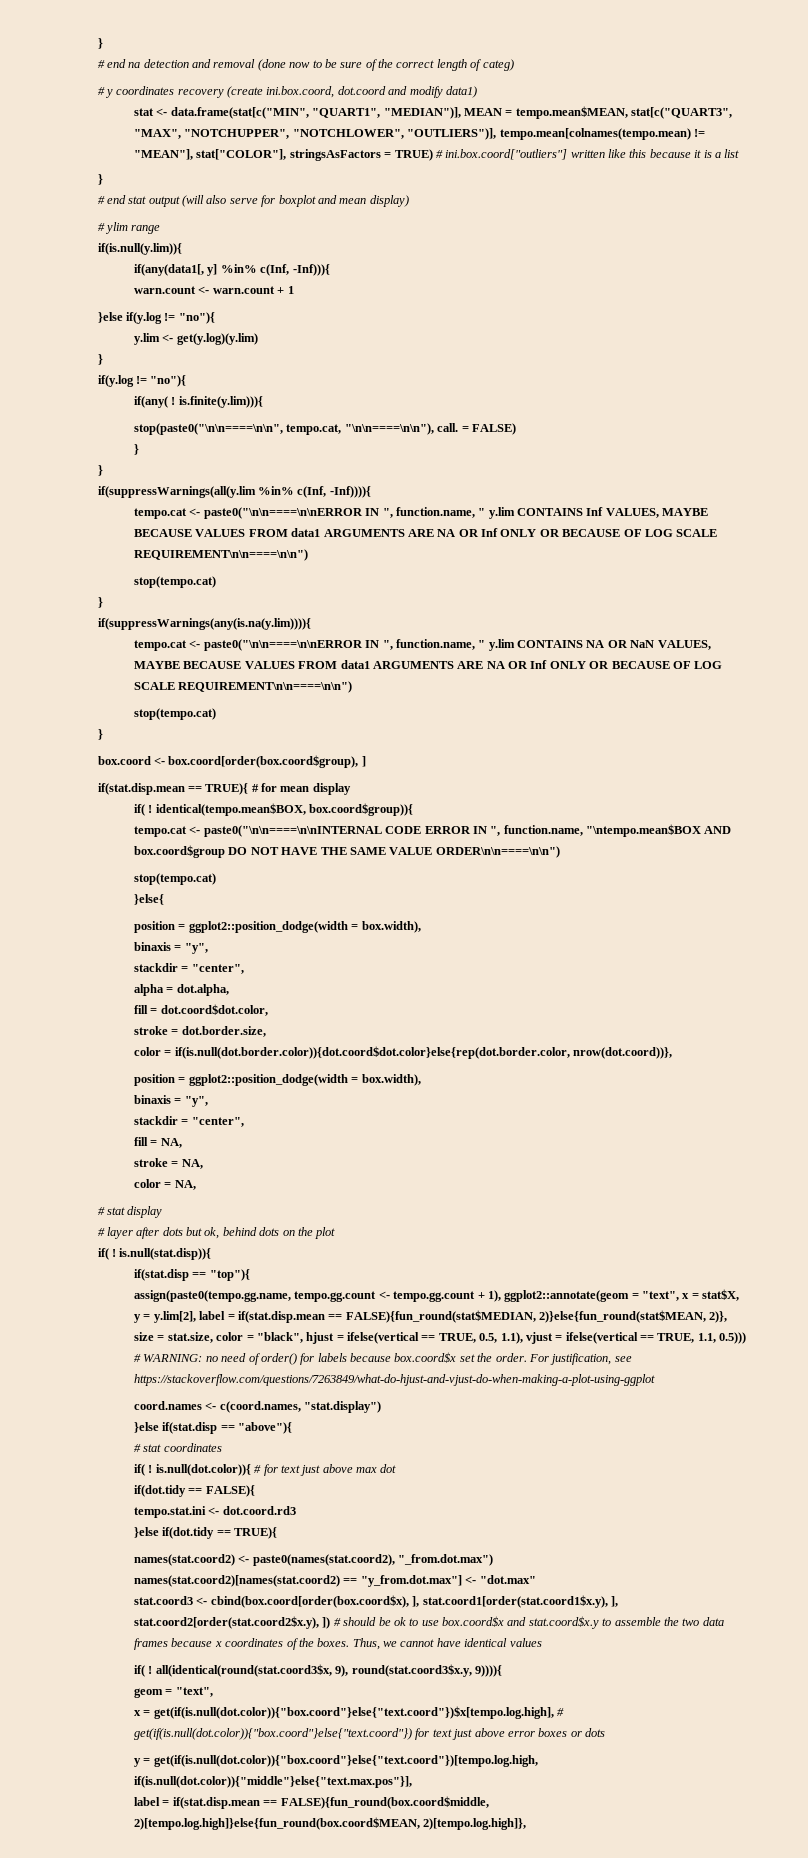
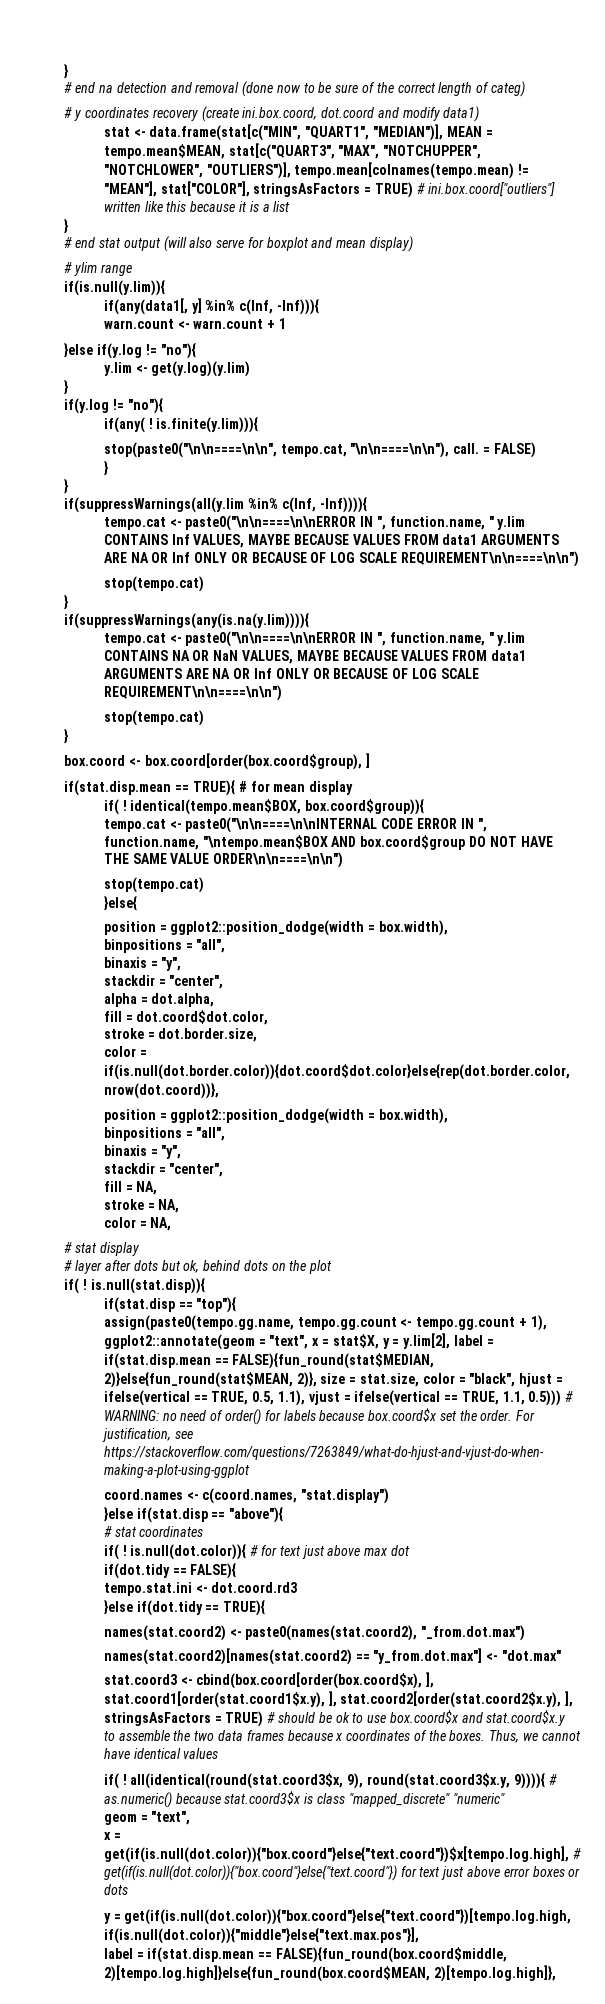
  }else{
  position = ggplot2::position_dodge(width = box.width),
+ binpositions = "all",
  color = if(is.null(dot.border.color)){dot.coord$dot.color}else{rep(dot.border.color, nrow(dot.coord))},
  position = ggplot2::position_dodge(width = box.width),
+ binpositions = "all",
- stat.coord3 <- cbind(box.coord[order(box.coord$x), ], stat.coord1[order(stat.coord1$x.y), ], stat.coord2[order(stat.coord2$x.y), ]) # should be ok to use box.coord$x and stat.coord$x.y to assemble the two data frames because x coordinates of the boxes.
+ stat.coord3 <- cbind(box.coord[order(box.coord$x), ], stat.coord1[order(stat.coord1$x.y), ], stat.coord2[order(stat.coord2$x.y), ], stringsAsFactors = TRUE) # should be ok to use box.coord$x and stat.coord$x.y to assemble the two data frames because x coordinates of the boxes.
- if( ! all(identical(round(stat.coord3$x, 9), round(stat.coord3$x.y, 9)))){
+ if( ! all(identical(round(stat.coord3$x, 9), round(stat.coord3$x.y, 9)))){ # as.numeric() because stat.coord3$x is class "mapped_discrete" "numeric"

